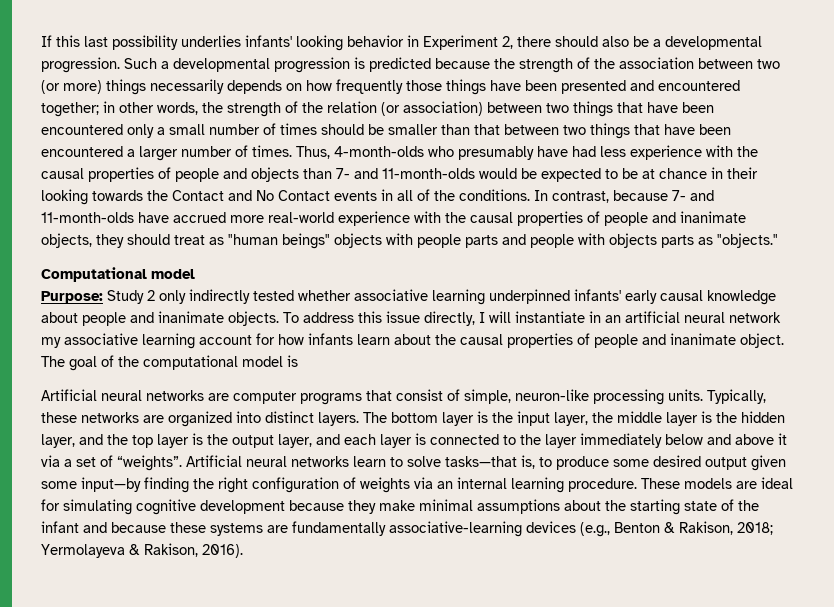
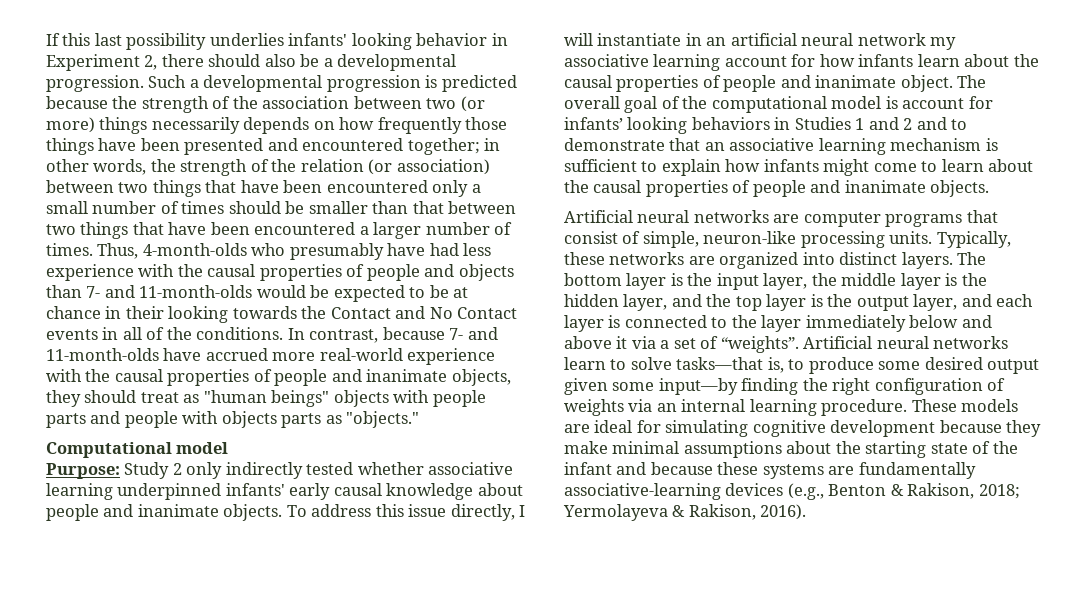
- The goal of the computational model is
+ The overall goal of the computational model is account for infants’ looking behaviors in Studies 1 and 2 and to demonstrate that an associative learning mechanism is sufficient to explain how infants might come to learn about the causal properties of people and inanimate objects.

